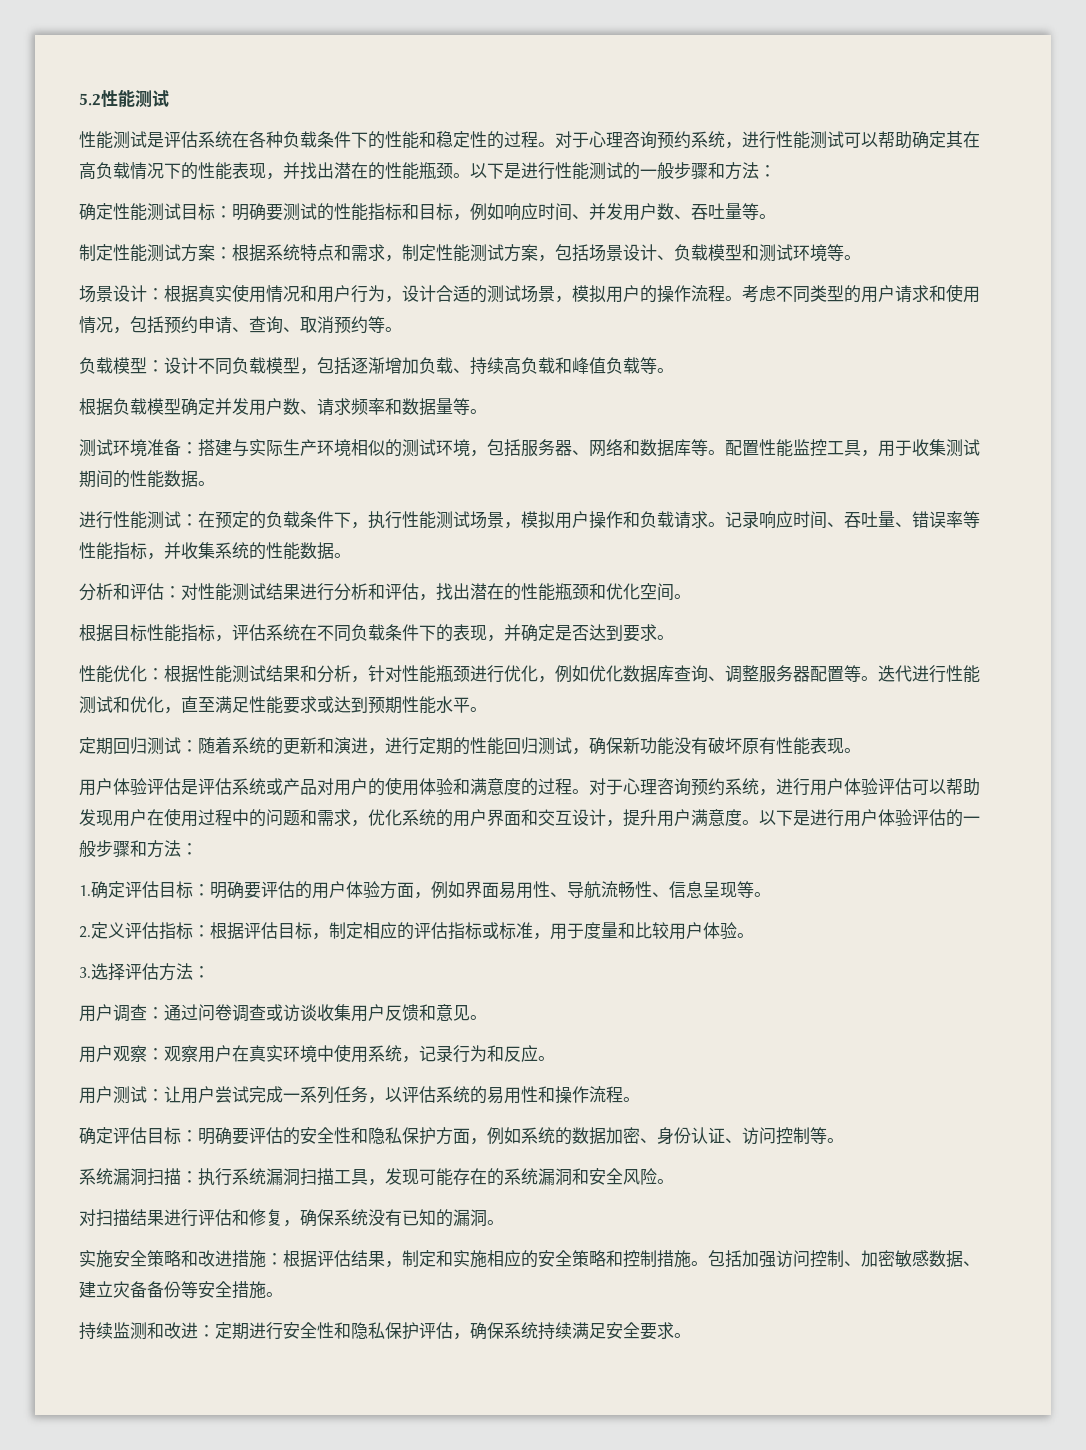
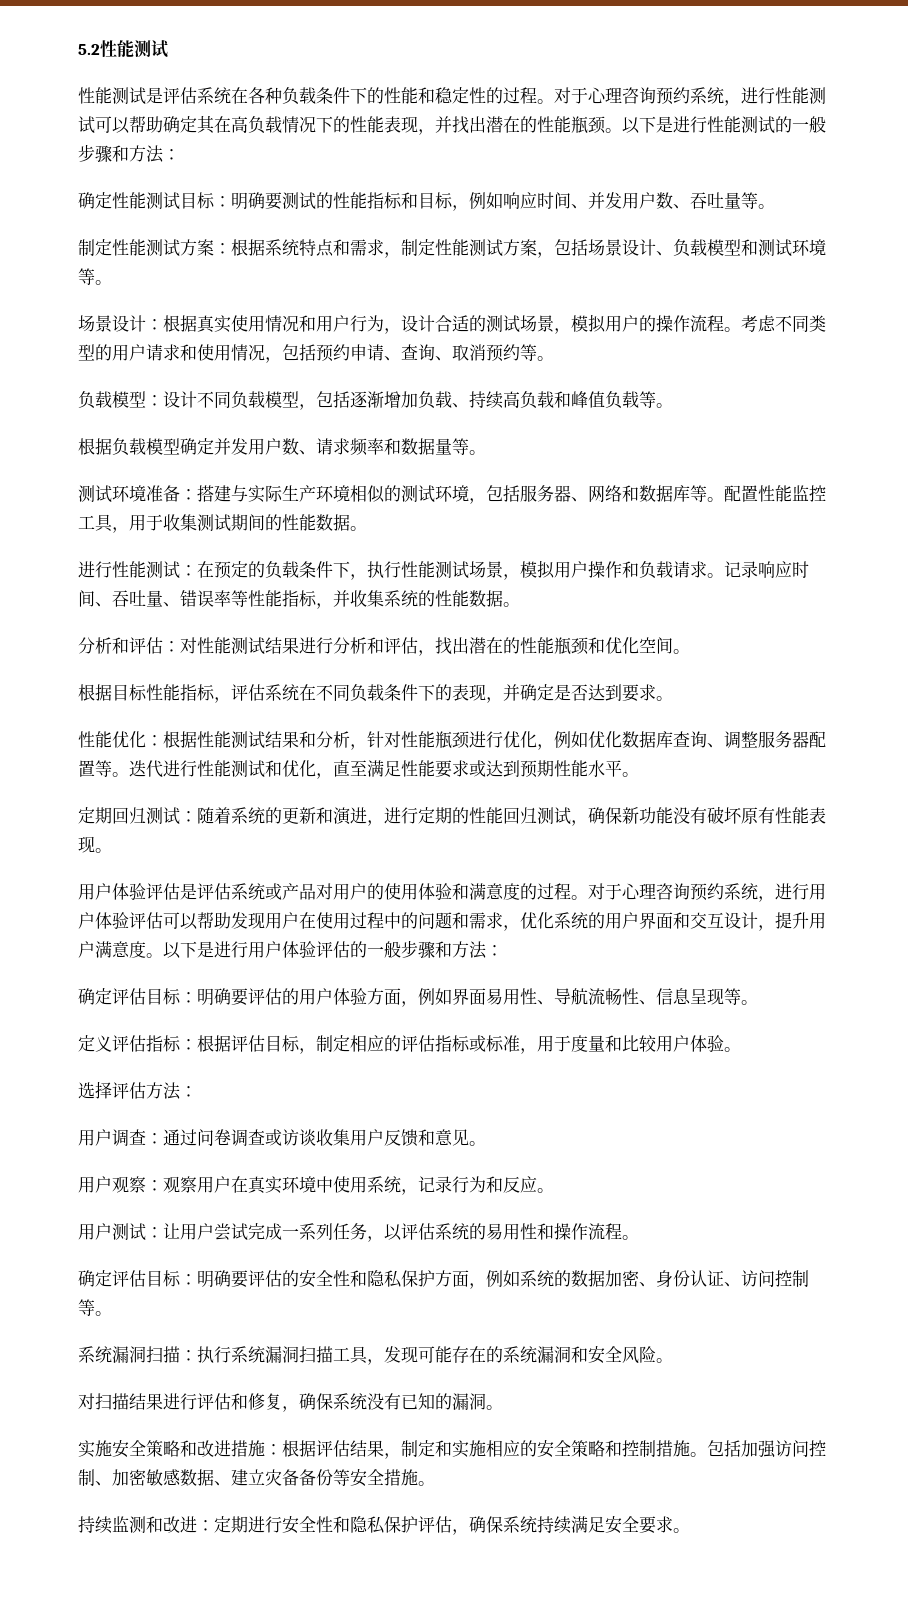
- 1.确定评估目标：明确要评估的用户体验方面，例如界面易用性、导航流畅性、信息呈现等。
+ 确定评估目标：明确要评估的用户体验方面，例如界面易用性、导航流畅性、信息呈现等。
- 2.定义评估指标：根据评估目标，制定相应的评估指标或标准，用于度量和比较用户体验。
+ 定义评估指标：根据评估目标，制定相应的评估指标或标准，用于度量和比较用户体验。
- 3.选择评估方法：
+ 选择评估方法：

